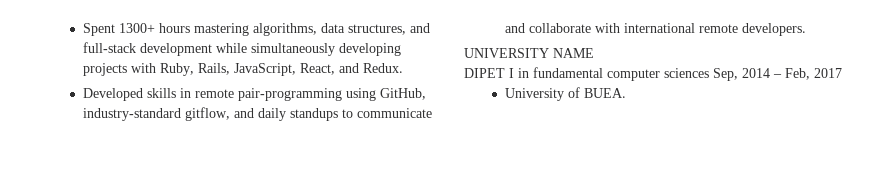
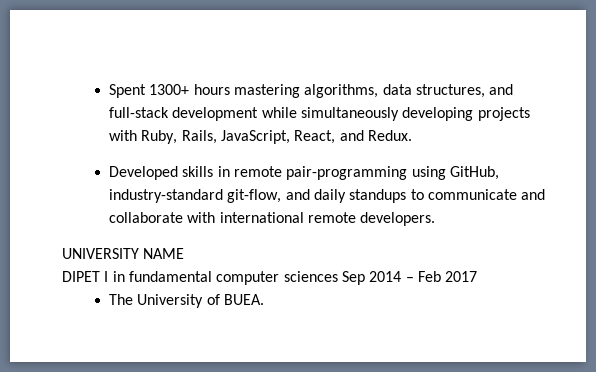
- Developed skills in remote pair-programming using GitHub, industry-standard gitflow, and daily standups to communicate and collaborate with international remote developers.
+ Developed skills in remote pair-programming using GitHub, industry-standard git-flow, and daily standups to communicate and collaborate with international remote developers.
- DIPET I in fundamental computer sciences Sep, 2014 – Feb, 2017
+ DIPET I in fundamental computer sciences Sep 2014 – Feb 2017
- University of BUEA.
+ The University of BUEA.

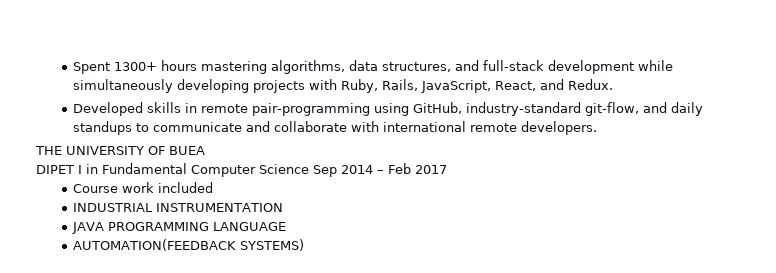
- UNIVERSITY NAME
+ THE UNIVERSITY OF BUEA
- DIPET I in fundamental computer sciences Sep 2014 – Feb 2017
+ DIPET I in Fundamental Computer Science Sep 2014 – Feb 2017
- The University of BUEA.
+ Course work included
+ INDUSTRIAL INSTRUMENTATION
+ JAVA PROGRAMMING LANGUAGE
+ AUTOMATION(FEEDBACK SYSTEMS)

